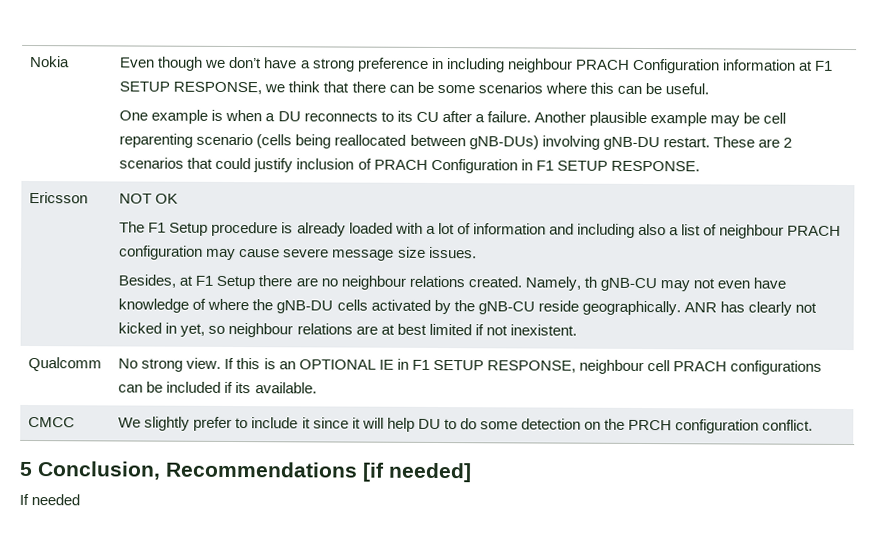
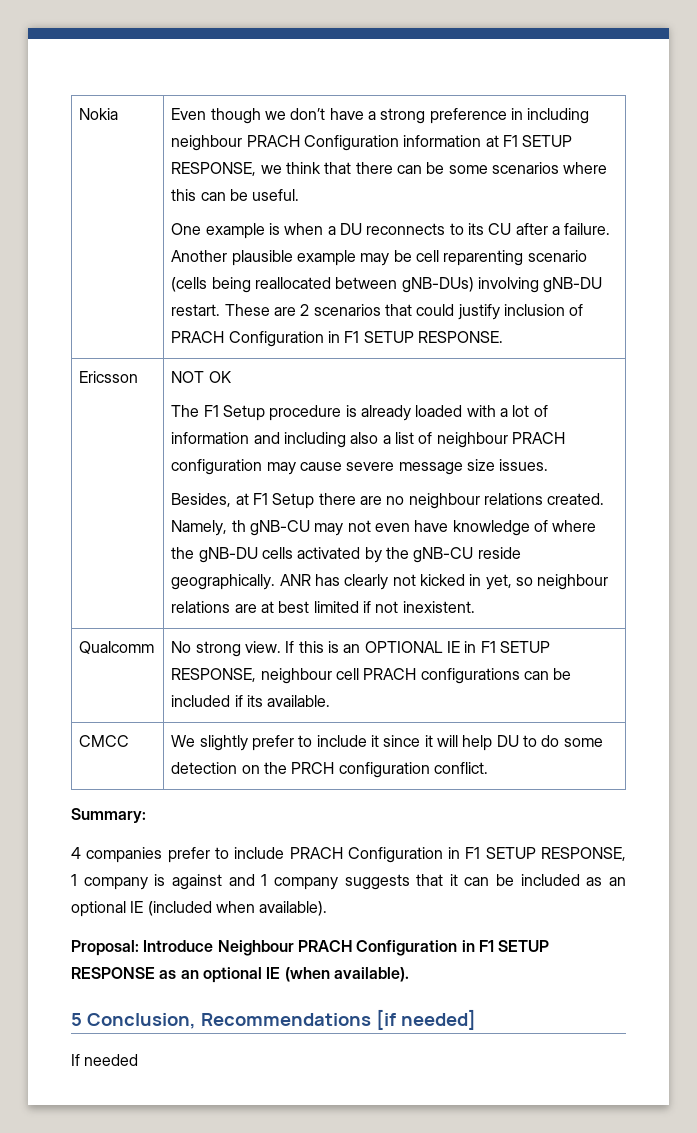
+ Summary:
+ 4 companies prefer to include PRACH Configuration in F1 SETUP RESPONSE, 1 company is against and 1 company suggests that it can be included as an optional IE (included when available).
+ Proposal: Introduce Neighbour PRACH Configuration in F1 SETUP RESPONSE as an optional IE (when available).

